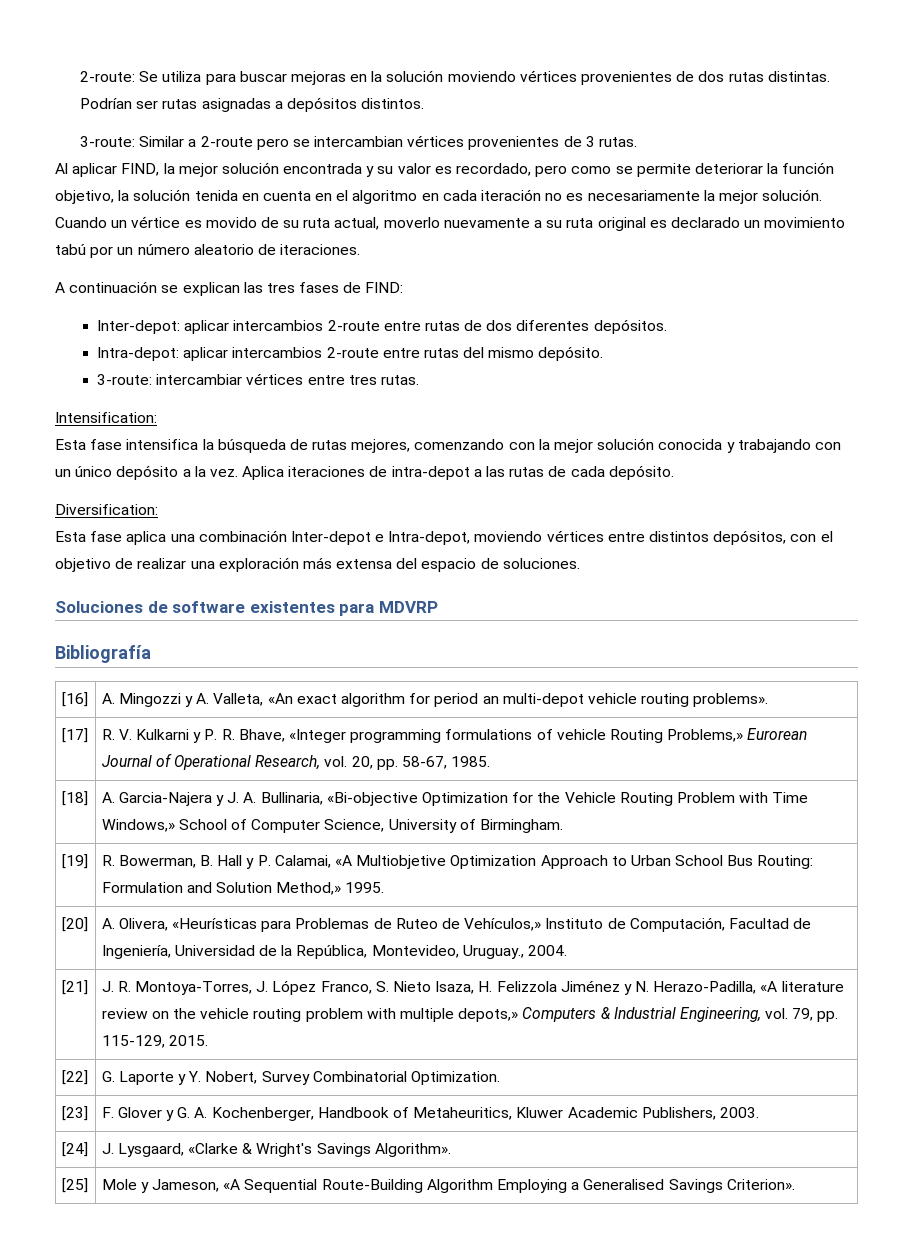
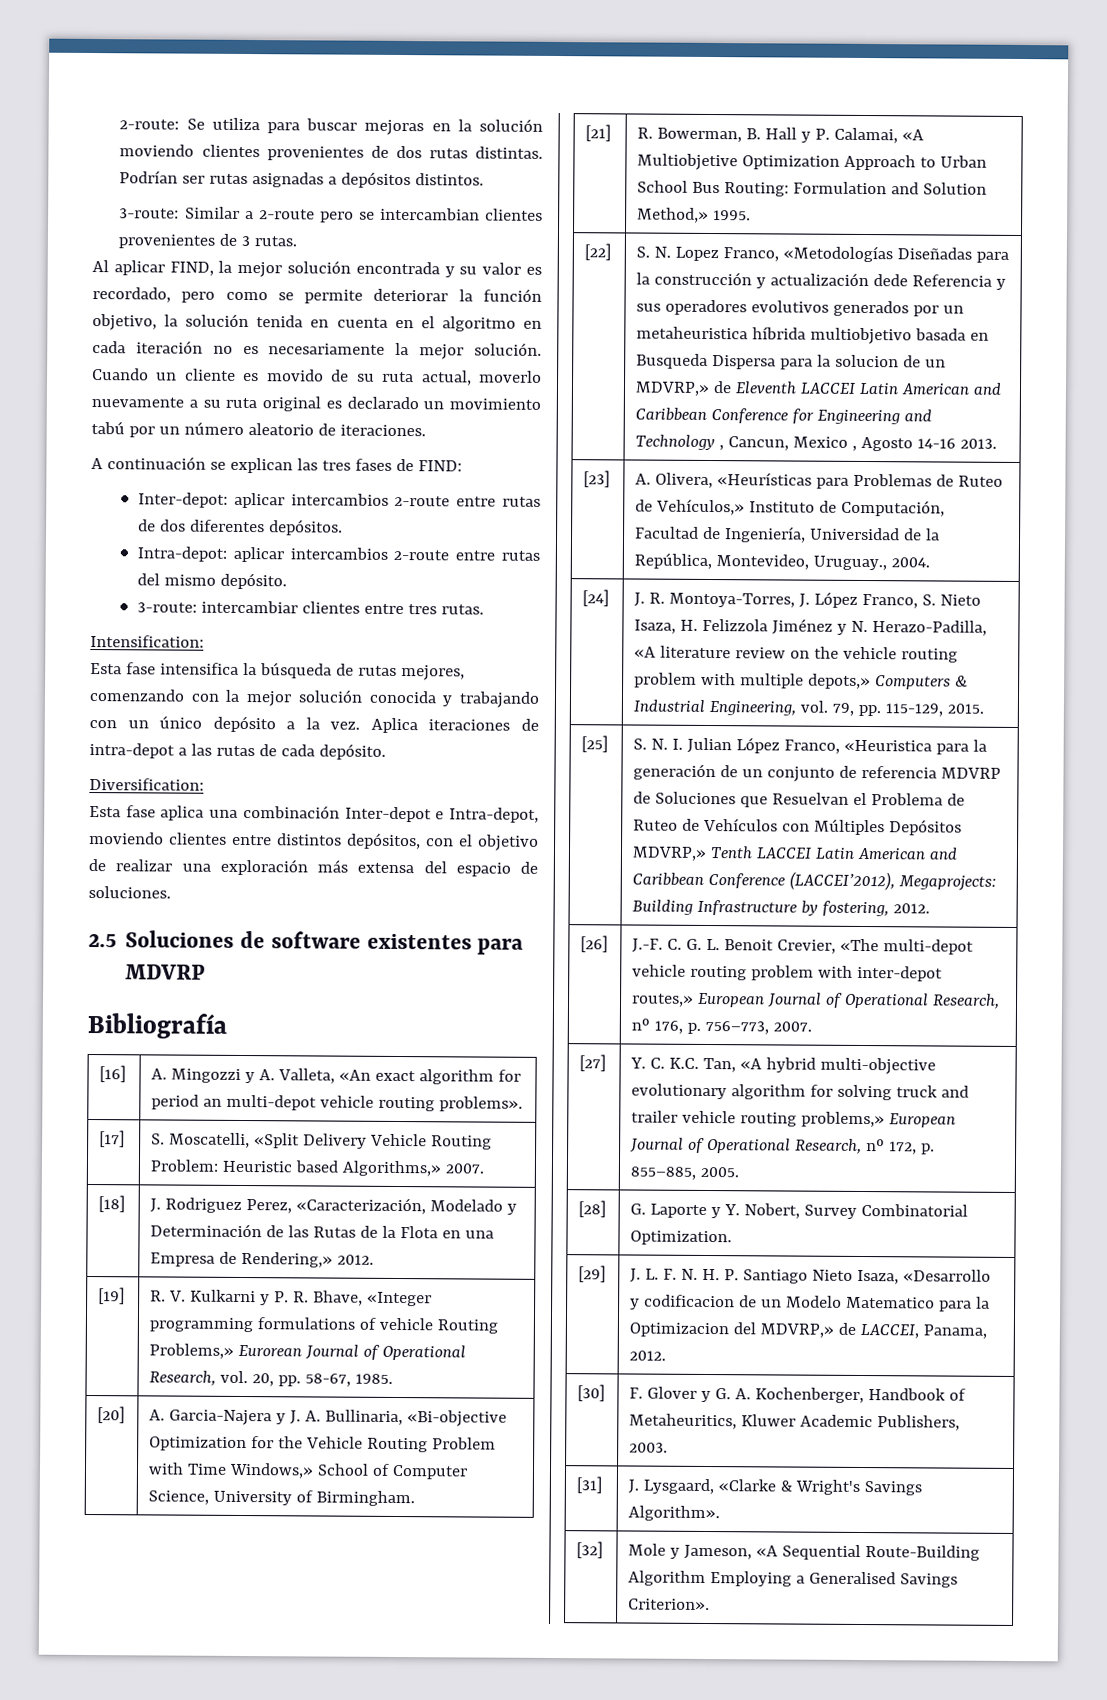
- 2-route: Se utiliza para buscar mejoras en la solución moviendo vértices provenientes de dos rutas distintas.
+ 2-route: Se utiliza para buscar mejoras en la solución moviendo clientes provenientes de dos rutas distintas.
- 3-route: Similar a 2-route pero se intercambian vértices provenientes de 3 rutas.
+ 3-route: Similar a 2-route pero se intercambian clientes provenientes de 3 rutas.
- Cuando un vértice es movido de su ruta actual, moverlo nuevamente a su ruta original es declarado un movimiento tabú por un número aleatorio de iteraciones.
+ Cuando un cliente es movido de su ruta actual, moverlo nuevamente a su ruta original es declarado un movimiento tabú por un número aleatorio de iteraciones.
- 3-route: intercambiar vértices entre tres rutas.
+ 3-route: intercambiar clientes entre tres rutas.
- Esta fase aplica una combinación Inter-depot e Intra-depot, moviendo vértices entre distintos depósitos, con el objetivo de realizar una exploración más extensa del espacio de soluciones.
+ Esta fase aplica una combinación Inter-depot e Intra-depot, moviendo clientes entre distintos depósitos, con el objetivo de realizar una exploración más extensa del espacio de soluciones.
- Soluciones de software existentes para MDVRP
+ 2.5 Soluciones de software existentes para MDVRP
- [17] | R. V. Kulkarni y P. R. Bhave, «Integer programming formulations of vehicle Routing Problems,» Eurorean Journal of Operational Research, vol. 20, pp. 58-67, 1985.
+ [17] | S. Moscatelli, «Split Delivery Vehicle Routing Problem: Heuristic based Algorithms,» 2007.
+ [18] | J. Rodriguez Perez, «Caracterización, Modelado y Determinación de las Rutas de la Flota en una Empresa de Rendering,» 2012.
+ [19] | R. V. Kulkarni y P. R. Bhave, «Integer programming formulations of vehicle Routing Problems,» Eurorean Journal of Operational Research, vol. 20, pp. 58-67, 1985.
- [18] | A. Garcia-Najera y J. A. Bullinaria, «Bi-objective Optimization for the Vehicle Routing Problem with Time Windows,» School of Computer Science, University of Birmingham.
+ [20] | A. Garcia-Najera y J. A. Bullinaria, «Bi-objective Optimization for the Vehicle Routing Problem with Time Windows,» School of Computer Science, University of Birmingham.
- [19] | R. Bowerman, B. Hall y P. Calamai, «A Multiobjetive Optimization Approach to Urban School Bus Routing: Formulation and Solution Method,» 1995.
+ [21] | R. Bowerman, B. Hall y P. Calamai, «A Multiobjetive Optimization Approach to Urban School Bus Routing: Formulation and Solution Method,» 1995.
- [20] | A. Olivera, «Heurísticas para Problemas de Ruteo de Vehículos,» Instituto de Computación, Facultad de Ingeniería, Universidad de la República, Montevideo, Uruguay., 2004.
+ [22] | S. N. Lopez Franco, «Metodologías Diseñadas para la construcción y actualización dede Referencia y sus operadores evolutivos generados por un metaheuristica híbrida multiobjetivo basada en Busqueda Dispersa para la solucion de un MDVRP,» de Eleventh LACCEI Latin American and Caribbean Conference for Engineering and Technology , Cancun, Mexico , Agosto 14-16 2013.
+ [23] | A. Olivera, «Heurísticas para Problemas de Ruteo de Vehículos,» Instituto de Computación, Facultad de Ingeniería, Universidad de la República, Montevideo, Uruguay., 2004.
- [21] | J. R. Montoya-Torres, J. López Franco, S. Nieto Isaza, H. Felizzola Jiménez y N. Herazo-Padilla, «A literature review on the vehicle routing problem with multiple depots,» Computers & Industrial Engineering, vol. 79, pp. 115-129, 2015.
+ [24] | J. R. Montoya-Torres, J. López Franco, S. Nieto Isaza, H. Felizzola Jiménez y N. Herazo-Padilla, «A literature review on the vehicle routing problem with multiple depots,» Computers & Industrial Engineering, vol. 79, pp. 115-129, 2015.
- [22] | G. Laporte y Y. Nobert, Survey Combinatorial Optimization.
+ [25] | S. N. I. Julian López Franco, «Heuristica para la generación de un conjunto de referencia MDVRP de Soluciones que Resuelvan el Problema de Ruteo de Vehículos con Múltiples Depósitos MDVRP,» Tenth LACCEI Latin American and Caribbean Conference (LACCEI’2012), Megaprojects: Building Infrastructure by fostering, 2012.
+ [26] | J.-F. C. G. L. Benoit Crevier, «The multi-depot vehicle routing problem with inter-depot routes,» European Journal of Operational Research, nº 176, p. 756–773, 2007.
+ [27] | Y. C. K.C. Tan, «A hybrid multi-objective evolutionary algorithm for solving truck and trailer vehicle routing problems,» European Journal of Operational Research, nº 172, p. 855–885, 2005.
+ [28] | G. Laporte y Y. Nobert, Survey Combinatorial Optimization.
- [23] | F. Glover y G. A. Kochenberger, Handbook of Metaheuritics, Kluwer Academic Publishers, 2003.
+ [29] | J. L. F. N. H. P. Santiago Nieto Isaza, «Desarrollo y codificacion de un Modelo Matematico para la Optimizacion del MDVRP,» de LACCEI, Panama, 2012.
+ [30] | F. Glover y G. A. Kochenberger, Handbook of Metaheuritics, Kluwer Academic Publishers, 2003.
- [24] | J. Lysgaard, «Clarke & Wright's Savings Algorithm».
+ [31] | J. Lysgaard, «Clarke & Wright's Savings Algorithm».
- [25] | Mole y Jameson, «A Sequential Route-Building Algorithm Employing a Generalised Savings Criterion».
+ [32] | Mole y Jameson, «A Sequential Route-Building Algorithm Employing a Generalised Savings Criterion».

